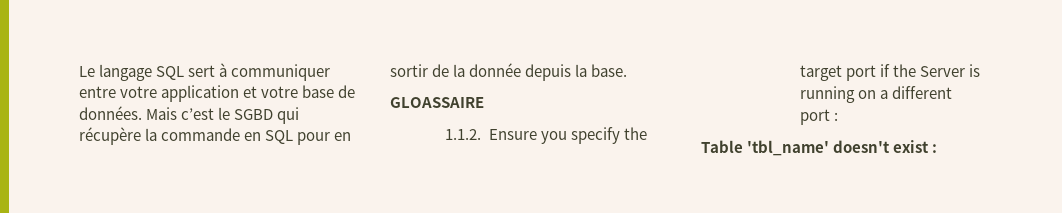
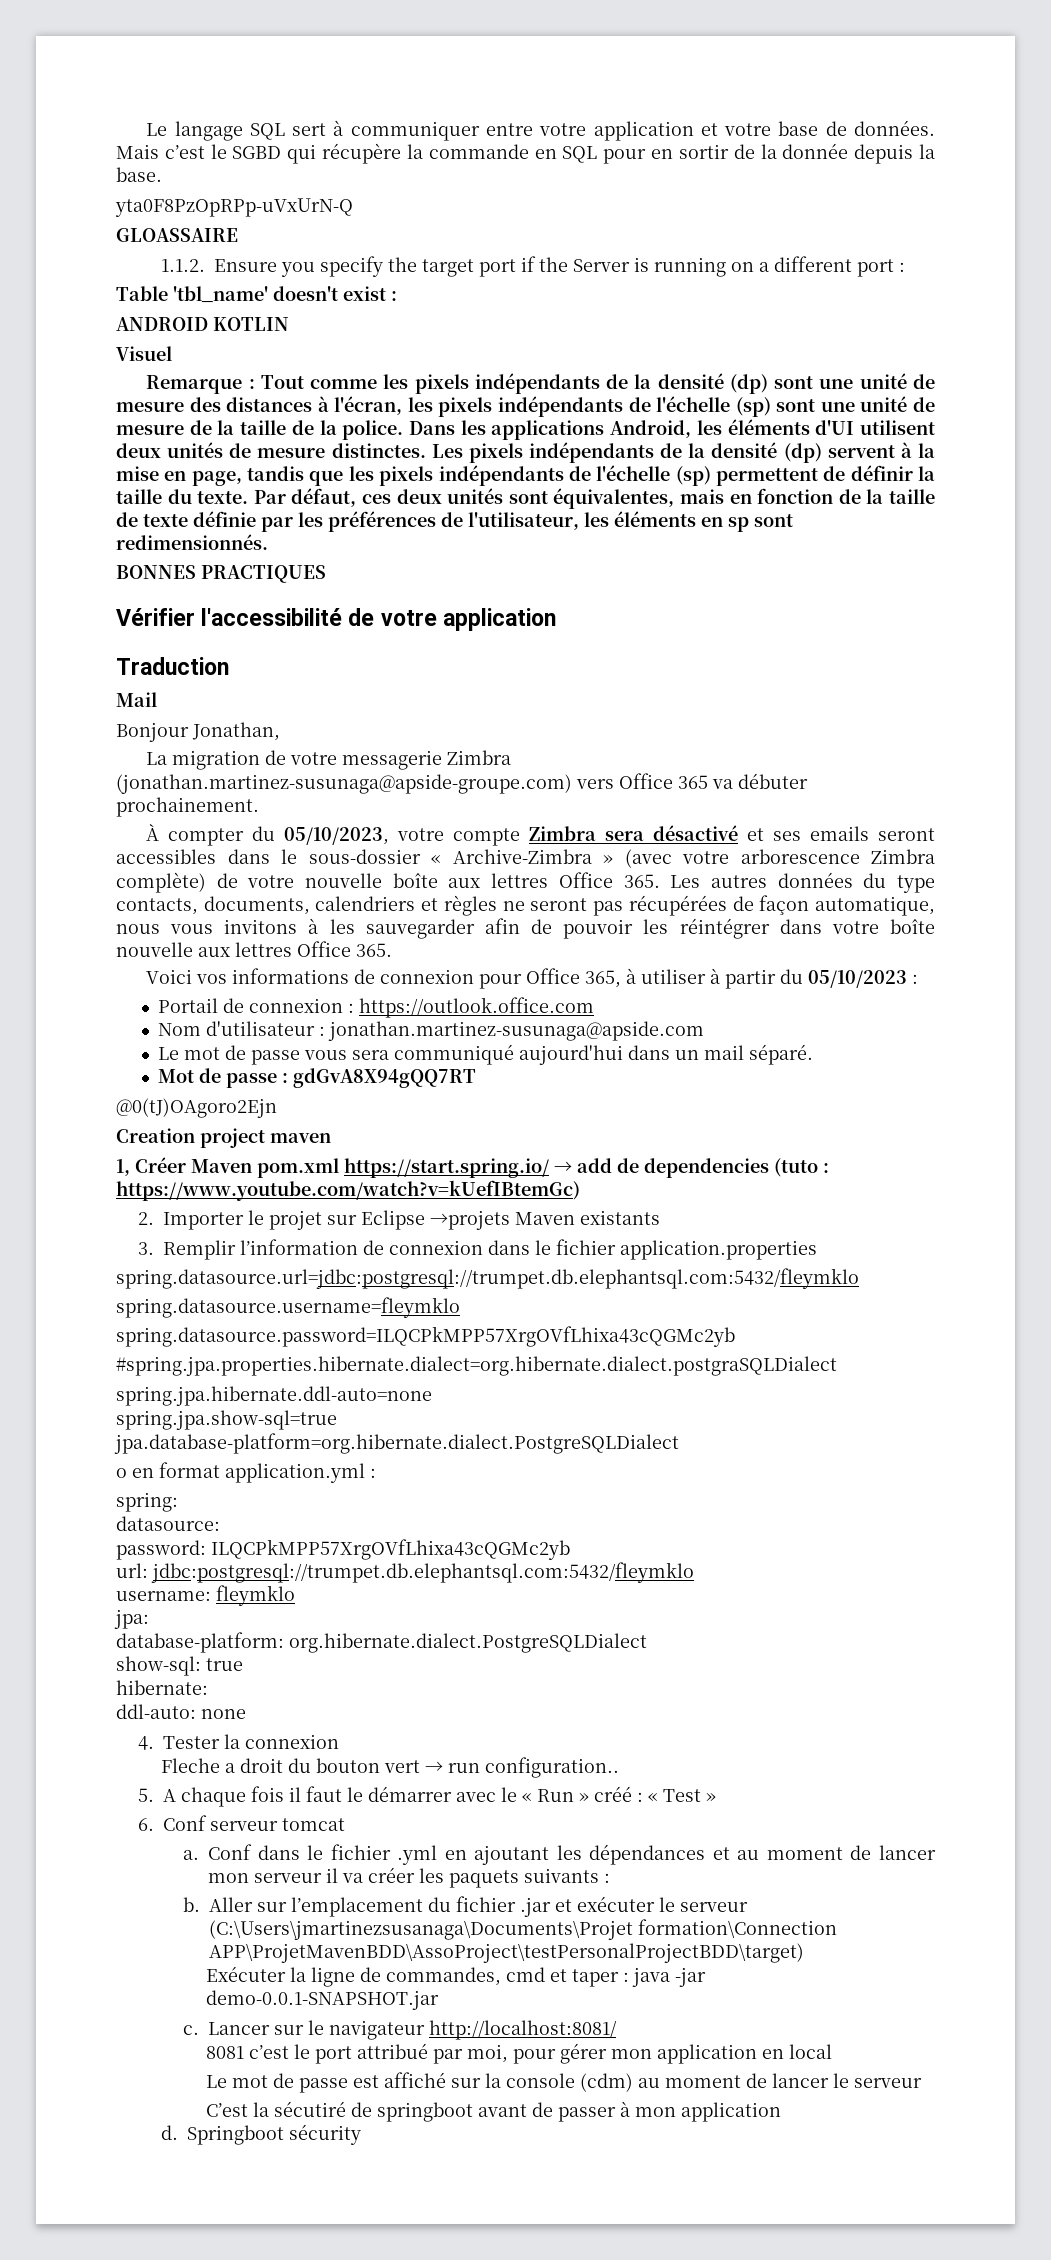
+ yta0F8PzOpRPp-uVxUrN-Q
+ ANDROID KOTLIN
+ Visuel
+ Remarque : Tout comme les pixels indépendants de la densité (dp) sont une unité de mesure des distances à l'écran, les pixels indépendants de l'échelle (sp) sont une unité de mesure de la taille de la police. Dans les applications Android, les éléments d'UI utilisent deux unités de mesure distinctes. Les pixels indépendants de la densité (dp) servent à la mise en page, tandis que les pixels indépendants de l'échelle (sp) permettent de définir la taille du texte. Par défaut, ces deux unités sont équivalentes, mais en fonction de la taille de texte définie par les préférences de l'utilisateur, les éléments en sp sont redimensionnés.
+ BONNES PRACTIQUES
+ Vérifier l'accessibilité de votre application
+ Traduction
+ Mail
+ Bonjour Jonathan,
+ La migration de votre messagerie Zimbra (jonathan.martinez-susunaga@apside-groupe.com) vers Office 365 va débuter prochainement.
+ À compter du 05/10/2023, votre compte Zimbra sera désactivé et ses emails seront accessibles dans le sous-dossier « Archive-Zimbra » (avec votre arborescence Zimbra complète) de votre nouvelle boîte aux lettres Office 365. Les autres données du type contacts, documents, calendriers et règles ne seront pas récupérées de façon automatique, nous vous invitons à les sauvegarder afin de pouvoir les réintégrer dans votre boîte nouvelle aux lettres Office 365.
+ Voici vos informations de connexion pour Office 365, à utiliser à partir du 05/10/2023 :
+ Portail de connexion : https://outlook.office.com
+ Nom d'utilisateur : jonathan.martinez-susunaga@apside.com
+ Le mot de passe vous sera communiqué aujourd'hui dans un mail séparé.
+ Mot de passe : gdGvA8X94gQQ7RT
+ @0(tJ)OAgoro2Ejn
+ Creation project maven
+ 1, Créer Maven pom.xml https://start.spring.io/ → add de dependencies (tuto : https://www.youtube.com/watch?v=kUefIBtemGc)
+ 2. Importer le projet sur Eclipse →projets Maven existants
+ 3. Remplir l’information de connexion dans le fichier application.properties
+ spring.datasource.url=jdbc:postgresql://trumpet.db.elephantsql.com:5432/fleymklo
+ spring.datasource.username=fleymklo
+ spring.datasource.password=ILQCPkMPP57XrgOVfLhixa43cQGMc2yb
+ #spring.jpa.properties.hibernate.dialect=org.hibernate.dialect.postgraSQLDialect
+ spring.jpa.hibernate.ddl-auto=none
+ spring.jpa.show-sql=true
+ jpa.database-platform=org.hibernate.dialect.PostgreSQLDialect
+ o en format application.yml :
+ spring:
+ datasource:
+ password: ILQCPkMPP57XrgOVfLhixa43cQGMc2yb
+ url: jdbc:postgresql://trumpet.db.elephantsql.com:5432/fleymklo
+ username: fleymklo
+ jpa:
+ database-platform: org.hibernate.dialect.PostgreSQLDialect
+ show-sql: true
+ hibernate:
+ ddl-auto: none
+ 4. Tester la connexion
+ Fleche a droit du bouton vert → run configuration..
+ 5. A chaque fois il faut le démarrer avec le « Run » créé : « Test »
+ 6. Conf serveur tomcat
+ a. Conf dans le fichier .yml en ajoutant les dépendances et au moment de lancer mon serveur il va créer les paquets suivants :
+ b. Aller sur l’emplacement du fichier .jar et exécuter le serveur (C:\Users\jmartinezsusanaga\Documents\Projet formation\Connection APP\ProjetMavenBDD\AssoProject\testPersonalProjectBDD\target)
+ Exécuter la ligne de commandes, cmd et taper : java -jar demo-0.0.1-SNAPSHOT.jar
+ c. Lancer sur le navigateur http://localhost:8081/
+ 8081 c’est le port attribué par moi, pour gérer mon application en local
+ Le mot de passe est affiché sur la console (cdm) au moment de lancer le serveur
+ C’est la sécutiré de springboot avant de passer à mon application
+ d. Springboot sécurity

